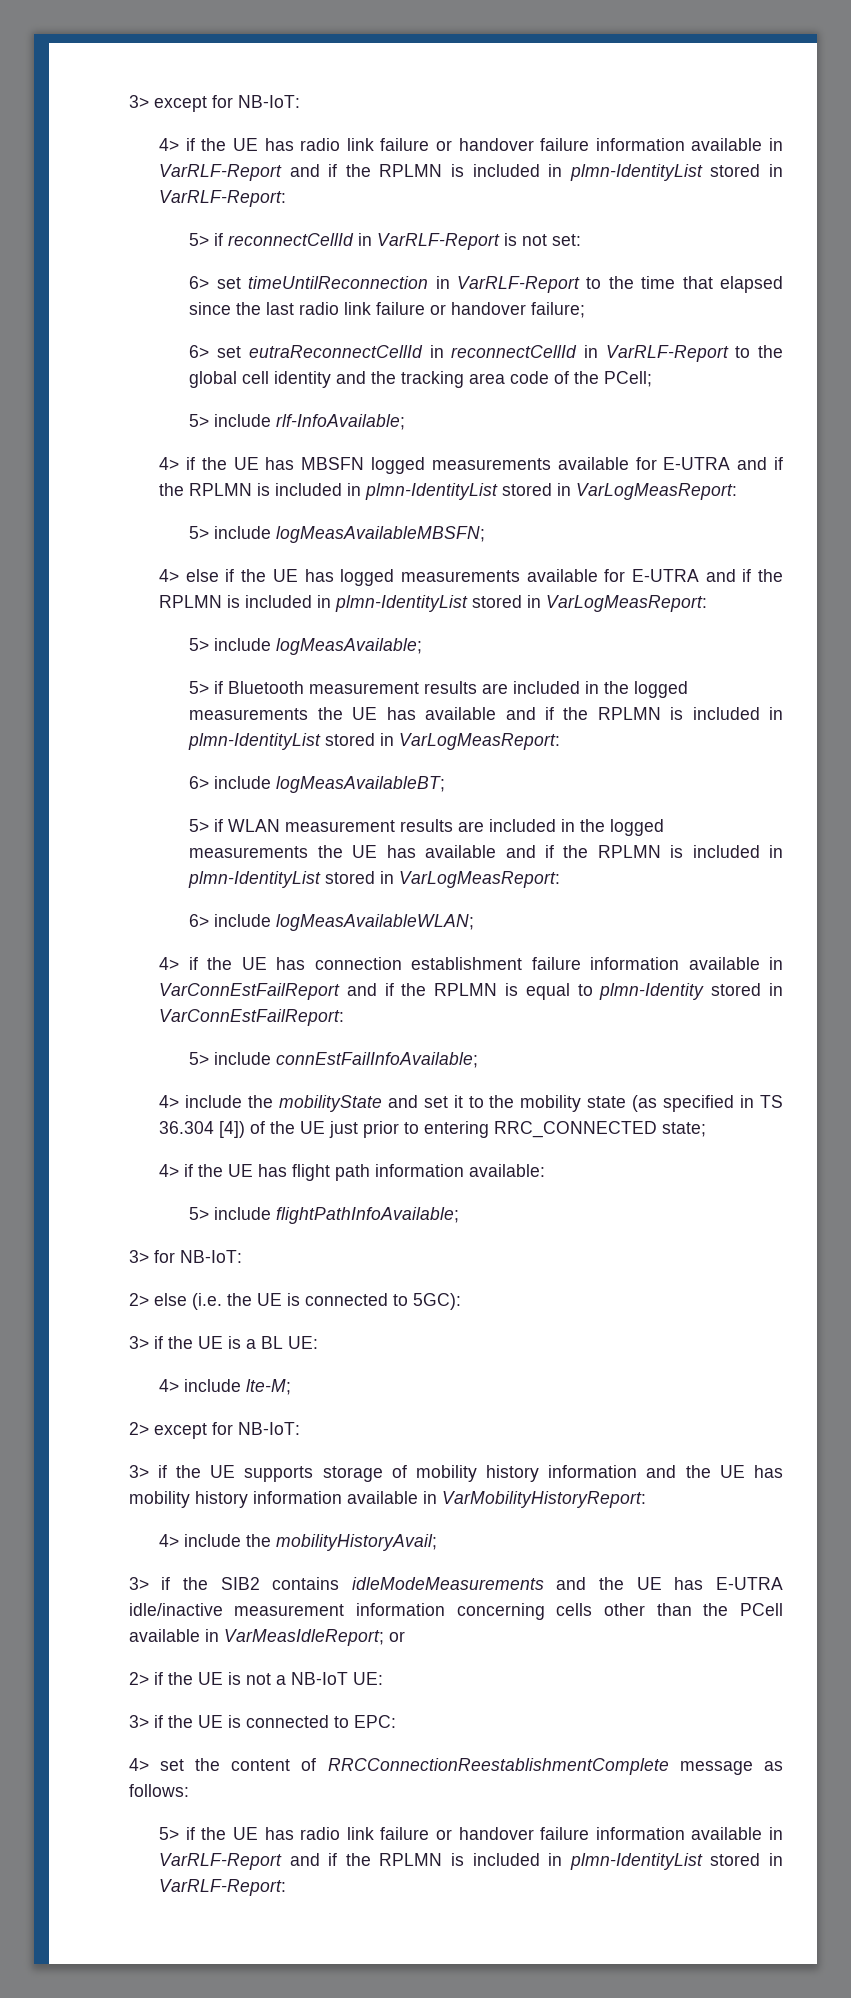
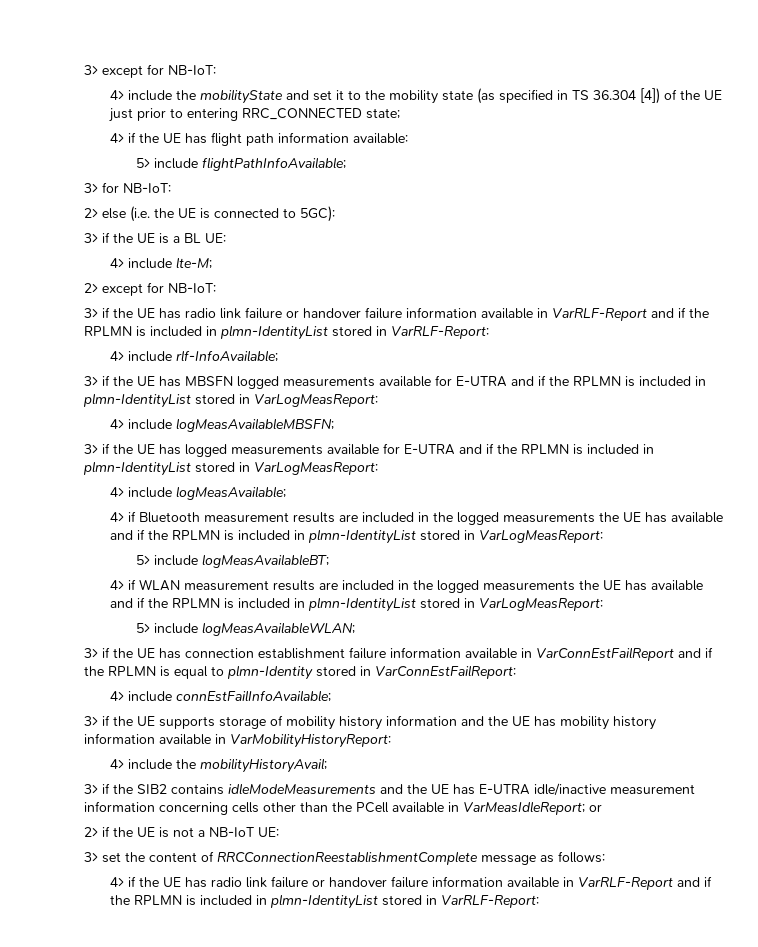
- 4> if the UE has radio link failure or handover failure information available in VarRLF-Report and if the RPLMN is included in plmn-IdentityList stored in VarRLF-Report:
- 5> if reconnectCellId in VarRLF-Report is not set:
- 6> set timeUntilReconnection in VarRLF-Report to the time that elapsed since the last radio link failure or handover failure;
- 6> set eutraReconnectCellId in reconnectCellId in VarRLF-Report to the global cell identity and the tracking area code of the PCell;
- 5> include rlf-InfoAvailable;
- 4> if the UE has MBSFN logged measurements available for E-UTRA and if the RPLMN is included in plmn-IdentityList stored in VarLogMeasReport:
- 5> include logMeasAvailableMBSFN;
- 4> else if the UE has logged measurements available for E-UTRA and if the RPLMN is included in plmn-IdentityList stored in VarLogMeasReport:
- 5> include logMeasAvailable;
- 5> if Bluetooth measurement results are included in the logged measurements the UE has available and if the RPLMN is included in plmn-IdentityList stored in VarLogMeasReport:
- 6> include logMeasAvailableBT;
- 5> if WLAN measurement results are included in the logged measurements the UE has available and if the RPLMN is included in plmn-IdentityList stored in VarLogMeasReport:
- 6> include logMeasAvailableWLAN;
- 4> if the UE has connection establishment failure information available in VarConnEstFailReport and if the RPLMN is equal to plmn-Identity stored in VarConnEstFailReport:
- 5> include connEstFailInfoAvailable;
+ 3> if the UE has radio link failure or handover failure information available in VarRLF-Report and if the RPLMN is included in plmn-IdentityList stored in VarRLF-Report:
+ 4> include rlf-InfoAvailable;
+ 3> if the UE has MBSFN logged measurements available for E-UTRA and if the RPLMN is included in plmn-IdentityList stored in VarLogMeasReport:
+ 4> include logMeasAvailableMBSFN;
+ 3> if the UE has logged measurements available for E-UTRA and if the RPLMN is included in plmn-IdentityList stored in VarLogMeasReport:
+ 4> include logMeasAvailable;
+ 4> if Bluetooth measurement results are included in the logged measurements the UE has available and if the RPLMN is included in plmn-IdentityList stored in VarLogMeasReport:
+ 5> include logMeasAvailableBT;
+ 4> if WLAN measurement results are included in the logged measurements the UE has available and if the RPLMN is included in plmn-IdentityList stored in VarLogMeasReport:
+ 5> include logMeasAvailableWLAN;
+ 3> if the UE has connection establishment failure information available in VarConnEstFailReport and if the RPLMN is equal to plmn-Identity stored in VarConnEstFailReport:
+ 4> include connEstFailInfoAvailable;
- 3> if the UE is connected to EPC:
- 4> set the content of RRCConnectionReestablishmentComplete message as follows:
+ 3> set the content of RRCConnectionReestablishmentComplete message as follows:
- 5> if the UE has radio link failure or handover failure information available in VarRLF-Report and if the RPLMN is included in plmn-IdentityList stored in VarRLF-Report:
+ 4> if the UE has radio link failure or handover failure information available in VarRLF-Report and if the RPLMN is included in plmn-IdentityList stored in VarRLF-Report:

